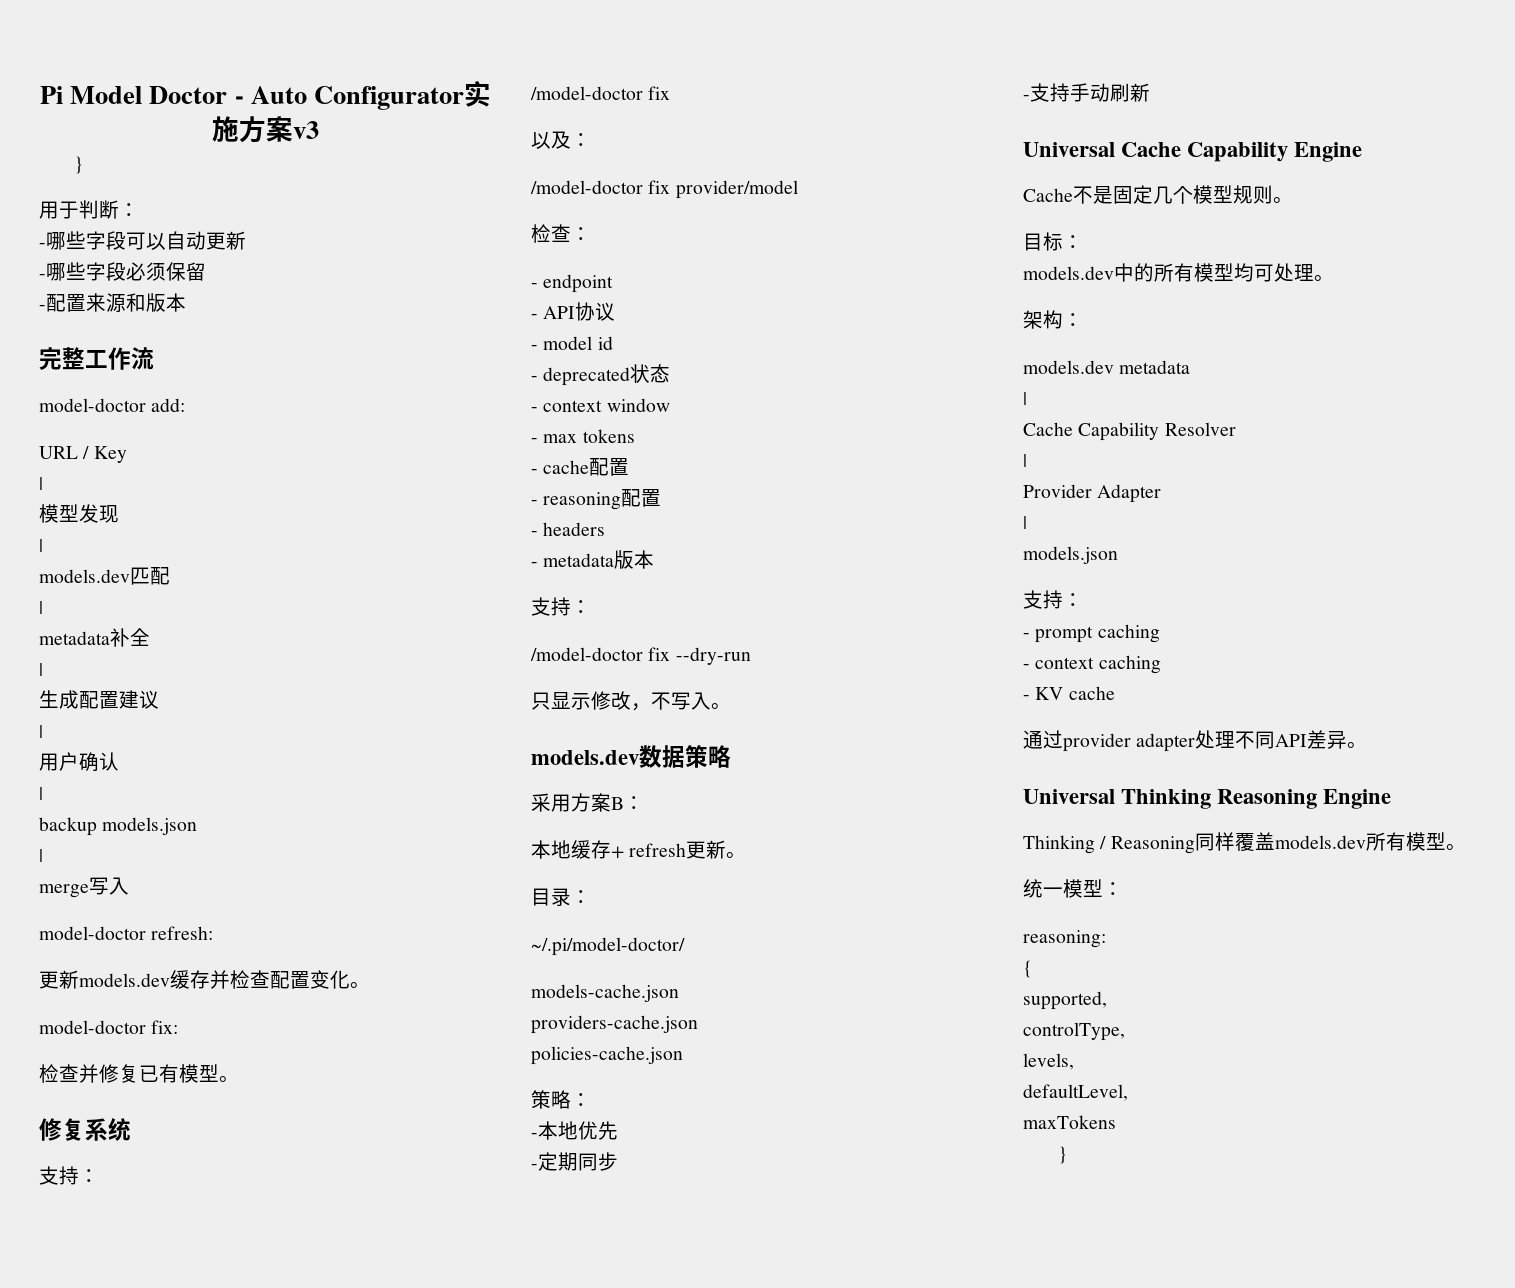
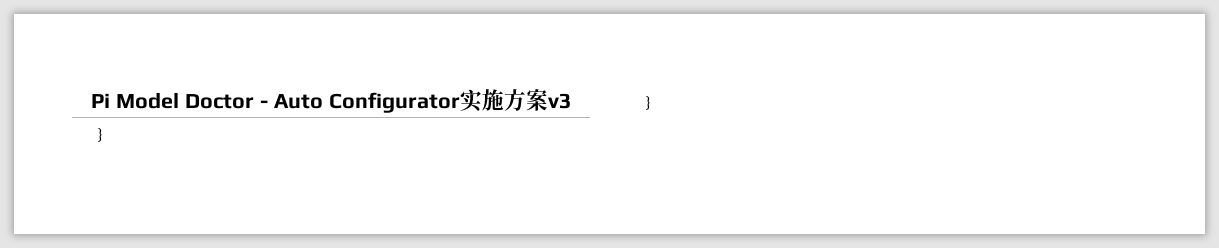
- 用于判断：
- -哪些字段可以自动更新
- -哪些字段必须保留
- -配置来源和版本
- 完整工作流
- model-doctor add:
- URL / Key
- |
- 模型发现
- |
- models.dev匹配
- |
- metadata补全
- |
- 生成配置建议
- |
- 用户确认
- |
- backup models.json
- |
- merge写入
- model-doctor refresh:
- 更新models.dev缓存并检查配置变化。
- model-doctor fix:
- 检查并修复已有模型。
- 修复系统
- 支持：
- /model-doctor fix
- 以及：
- /model-doctor fix provider/model
- 检查：
- - endpoint
- - API协议
- - model id
- - deprecated状态
- - context window
- - max tokens
- - cache配置
- - reasoning配置
- - headers
- - metadata版本
- 支持：
- /model-doctor fix --dry-run
- 只显示修改，不写入。
- models.dev数据策略
- 采用方案B：
- 本地缓存+ refresh更新。
- 目录：
- ~/.pi/model-doctor/
- models-cache.json
- providers-cache.json
- policies-cache.json
- 策略：
- -本地优先
- -定期同步
- -支持手动刷新
- Universal Cache Capability Engine
- Cache不是固定几个模型规则。
- 目标：
- models.dev中的所有模型均可处理。
- 架构：
- models.dev metadata
- |
- Cache Capability Resolver
- |
- Provider Adapter
- |
- models.json
- 支持：
- - prompt caching
- - context caching
- - KV cache
- 通过provider adapter处理不同API差异。
- Universal Thinking Reasoning Engine
- Thinking / Reasoning同样覆盖models.dev所有模型。
- 统一模型：
- reasoning:
- {
- supported,
- controlType,
- levels,
- defaultLevel,
- maxTokens

